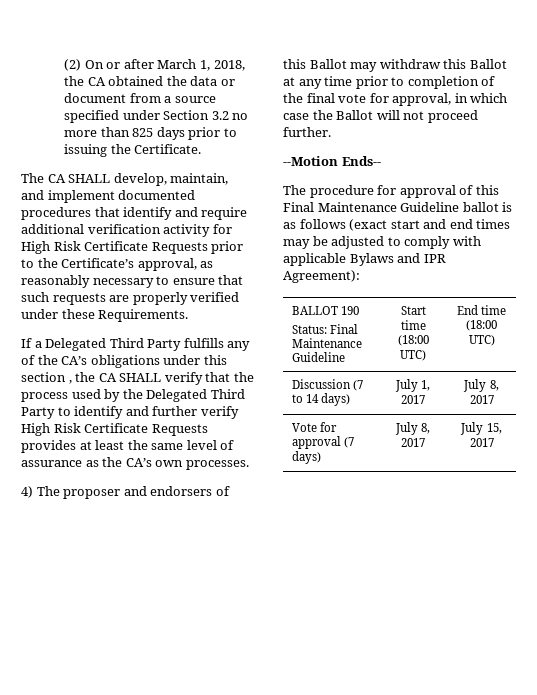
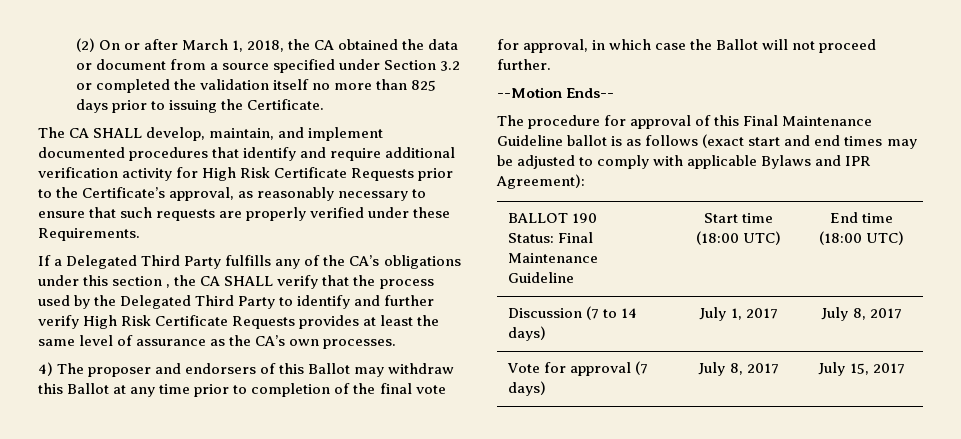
- (2) On or after March 1, 2018, the CA obtained the data or document from a source specified under Section 3.2 no more than 825 days prior to issuing the Certificate.
+ (2) On or after March 1, 2018, the CA obtained the data or document from a source specified under Section 3.2 or completed the validation itself no more than 825 days prior to issuing the Certificate.

